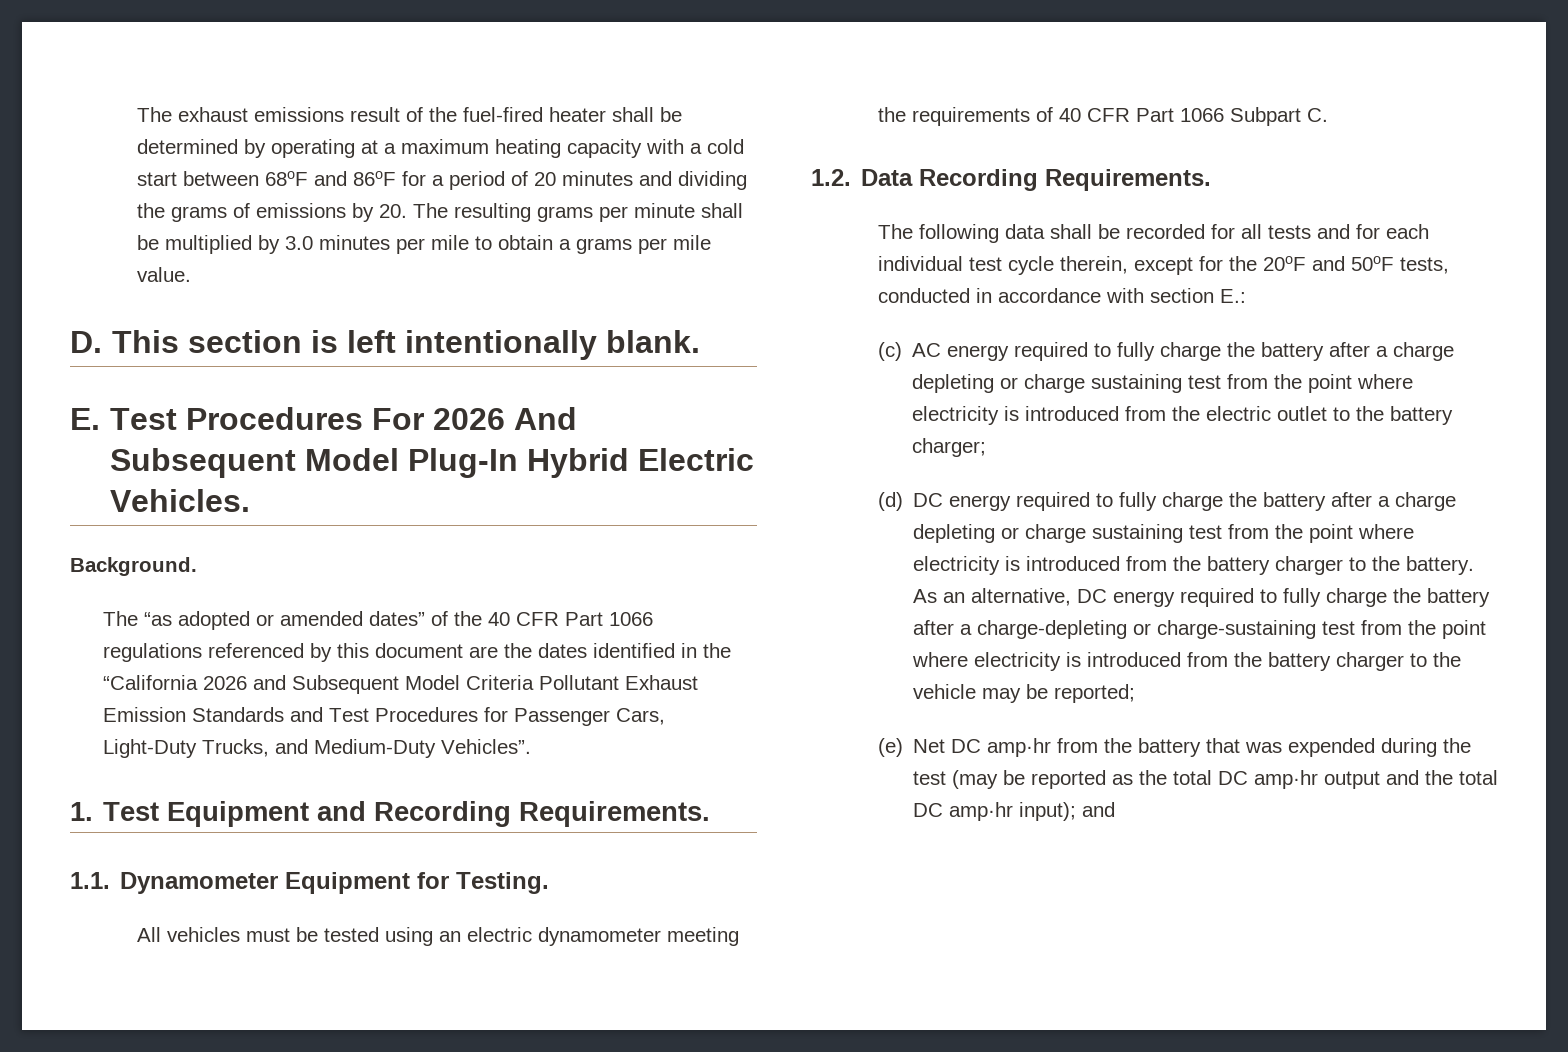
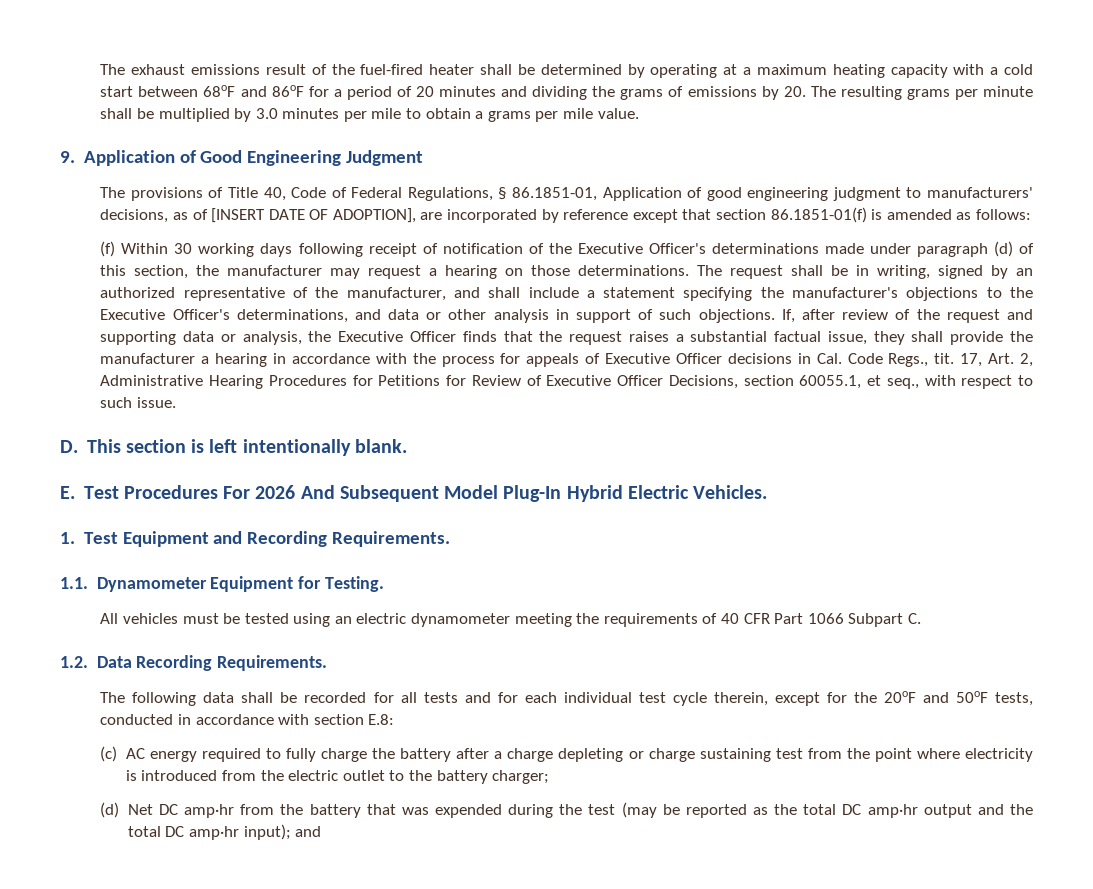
+ 9. Application of Good Engineering Judgment
+ The provisions of Title 40, Code of Federal Regulations, § 86.1851-01, Application of good engineering judgment to manufacturers' decisions, as of [INSERT DATE OF ADOPTION], are incorporated by reference except that section 86.1851-01(f) is amended as follows:
+ (f) Within 30 working days following receipt of notification of the Executive Officer's determinations made under paragraph (d) of this section, the manufacturer may request a hearing on those determinations. The request shall be in writing, signed by an authorized representative of the manufacturer, and shall include a statement specifying the manufacturer's objections to the Executive Officer's determinations, and data or other analysis in support of such objections. If, after review of the request and supporting data or analysis, the Executive Officer finds that the request raises a substantial factual issue, they shall provide the manufacturer a hearing in accordance with the process for appeals of Executive Officer decisions in Cal. Code Regs., tit. 17, Art. 2, Administrative Hearing Procedures for Petitions for Review of Executive Officer Decisions, section 60055.1, et seq., with respect to such issue.
- Background.
- The “as adopted or amended dates” of the 40 CFR Part 1066 regulations referenced by this document are the dates identified in the “California 2026 and Subsequent Model Criteria Pollutant Exhaust Emission Standards and Test Procedures for Passenger Cars, Light-Duty Trucks, and Medium-Duty Vehicles”.
- The following data shall be recorded for all tests and for each individual test cycle therein, except for the 20oF and 50oF tests, conducted in accordance with section E.:
+ The following data shall be recorded for all tests and for each individual test cycle therein, except for the 20oF and 50oF tests, conducted in accordance with section E.8:
- (d) DC energy required to fully charge the battery after a charge depleting or charge sustaining test from the point where electricity is introduced from the battery charger to the battery. As an alternative, DC energy required to fully charge the battery after a charge-depleting or charge-sustaining test from the point where electricity is introduced from the battery charger to the vehicle may be reported;
- (e) Net DC amp·hr from the battery that was expended during the test (may be reported as the total DC amp·hr output and the total DC amp·hr input); and
+ (d) Net DC amp·hr from the battery that was expended during the test (may be reported as the total DC amp·hr output and the total DC amp·hr input); and

